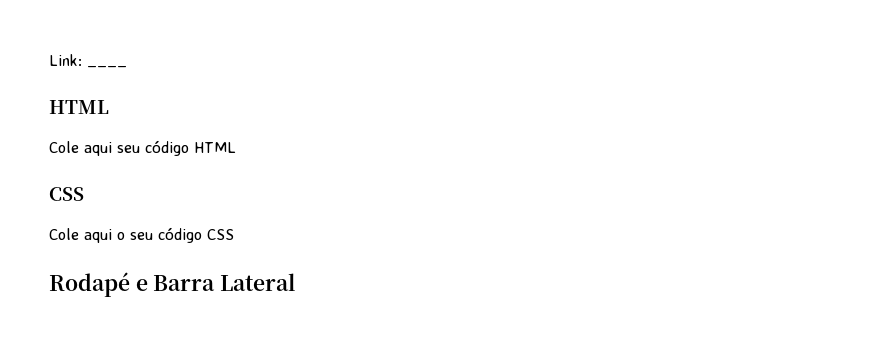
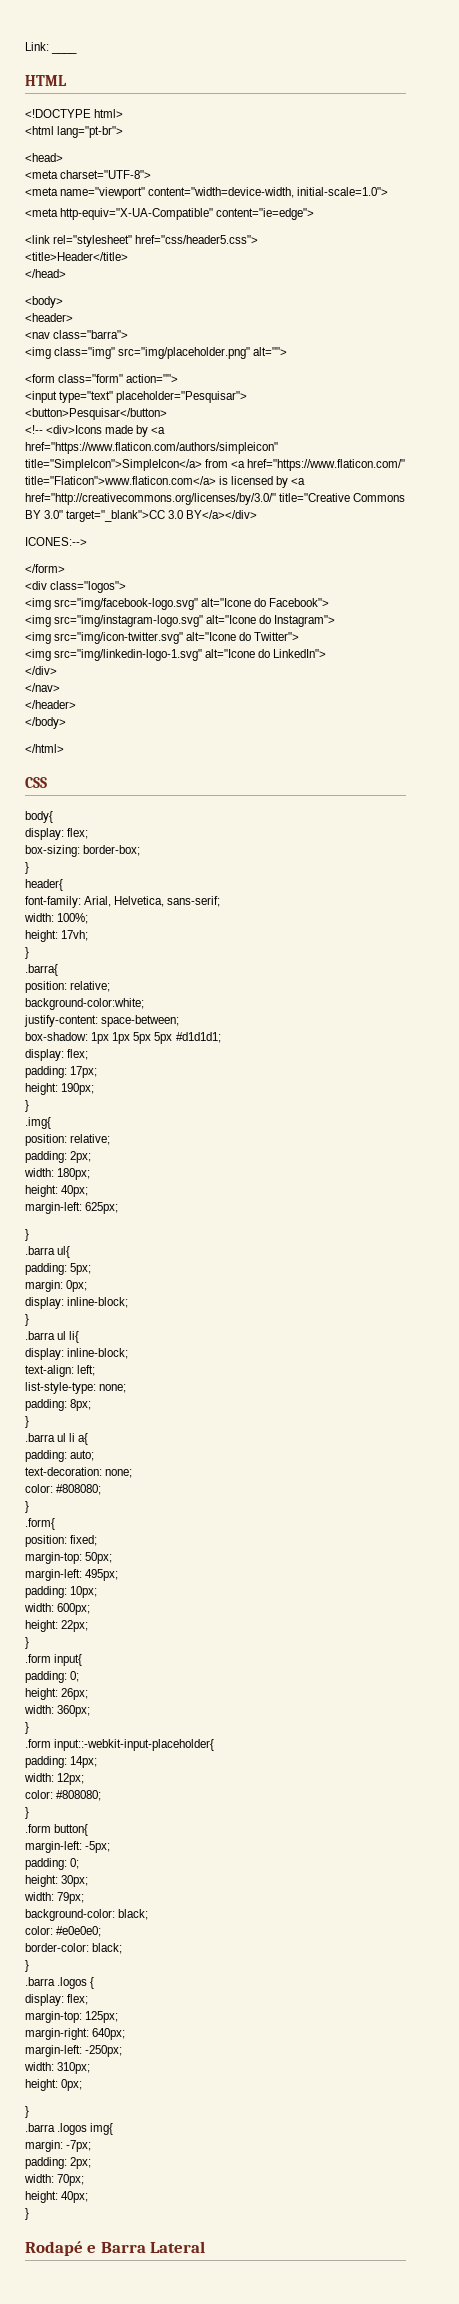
- Cole aqui seu código HTML
+ <!DOCTYPE html>
+ <html lang="pt-br">
+ <head>
+ <meta charset="UTF-8">
+ <meta name="viewport" content="width=device-width, initial-scale=1.0">
+ <meta http-equiv="X-UA-Compatible" content="ie=edge">
+ <link rel="stylesheet" href="css/header5.css">
+ <title>Header</title>
+ </head>
+ <body>
+ <header>
+ <nav class="barra">
+ <img class="img" src="img/placeholder.png" alt="">
+ <form class="form" action="">
+ <input type="text" placeholder="Pesquisar">
+ <button>Pesquisar</button>
+ <!-- <div>Icons made by <a href="https://www.flaticon.com/authors/simpleicon" title="SimpleIcon">SimpleIcon</a> from <a href="https://www.flaticon.com/" title="Flaticon">www.flaticon.com</a> is licensed by <a href="http://creativecommons.org/licenses/by/3.0/" title="Creative Commons BY 3.0" target="_blank">CC 3.0 BY</a></div>
+ ICONES:-->
+ </form>
+ <div class="logos">
+ <img src="img/facebook-logo.svg" alt="Icone do Facebook">
+ <img src="img/instagram-logo.svg" alt="Icone do Instagram">
+ <img src="img/icon-twitter.svg" alt="Icone do Twitter">
+ <img src="img/linkedin-logo-1.svg" alt="Icone do LinkedIn">
+ </div>
+ </nav>
+ </header>
+ </body>
+ </html>
  CSS
- Cole aqui o seu código CSS
+ body{
+ display: flex;
+ box-sizing: border-box;
+ }
+ header{
+ font-family: Arial, Helvetica, sans-serif;
+ width: 100%;
+ height: 17vh;
+ }
+ .barra{
+ position: relative;
+ background-color:white;
+ justify-content: space-between;
+ box-shadow: 1px 1px 5px 5px #d1d1d1;
+ display: flex;
+ padding: 17px;
+ height: 190px;
+ }
+ .img{
+ position: relative;
+ padding: 2px;
+ width: 180px;
+ height: 40px;
+ margin-left: 625px;
+ }
+ .barra ul{
+ padding: 5px;
+ margin: 0px;
+ display: inline-block;
+ }
+ .barra ul li{
+ display: inline-block;
+ text-align: left;
+ list-style-type: none;
+ padding: 8px;
+ }
+ .barra ul li a{
+ padding: auto;
+ text-decoration: none;
+ color: #808080;
+ }
+ .form{
+ position: fixed;
+ margin-top: 50px;
+ margin-left: 495px;
+ padding: 10px;
+ width: 600px;
+ height: 22px;
+ }
+ .form input{
+ padding: 0;
+ height: 26px;
+ width: 360px;
+ }
+ .form input::-webkit-input-placeholder{
+ padding: 14px;
+ width: 12px;
+ color: #808080;
+ }
+ .form button{
+ margin-left: -5px;
+ padding: 0;
+ height: 30px;
+ width: 79px;
+ background-color: black;
+ color: #e0e0e0;
+ border-color: black;
+ }
+ .barra .logos {
+ display: flex;
+ margin-top: 125px;
+ margin-right: 640px;
+ margin-left: -250px;
+ width: 310px;
+ height: 0px;
+ }
+ .barra .logos img{
+ margin: -7px;
+ padding: 2px;
+ width: 70px;
+ height: 40px;
+ }

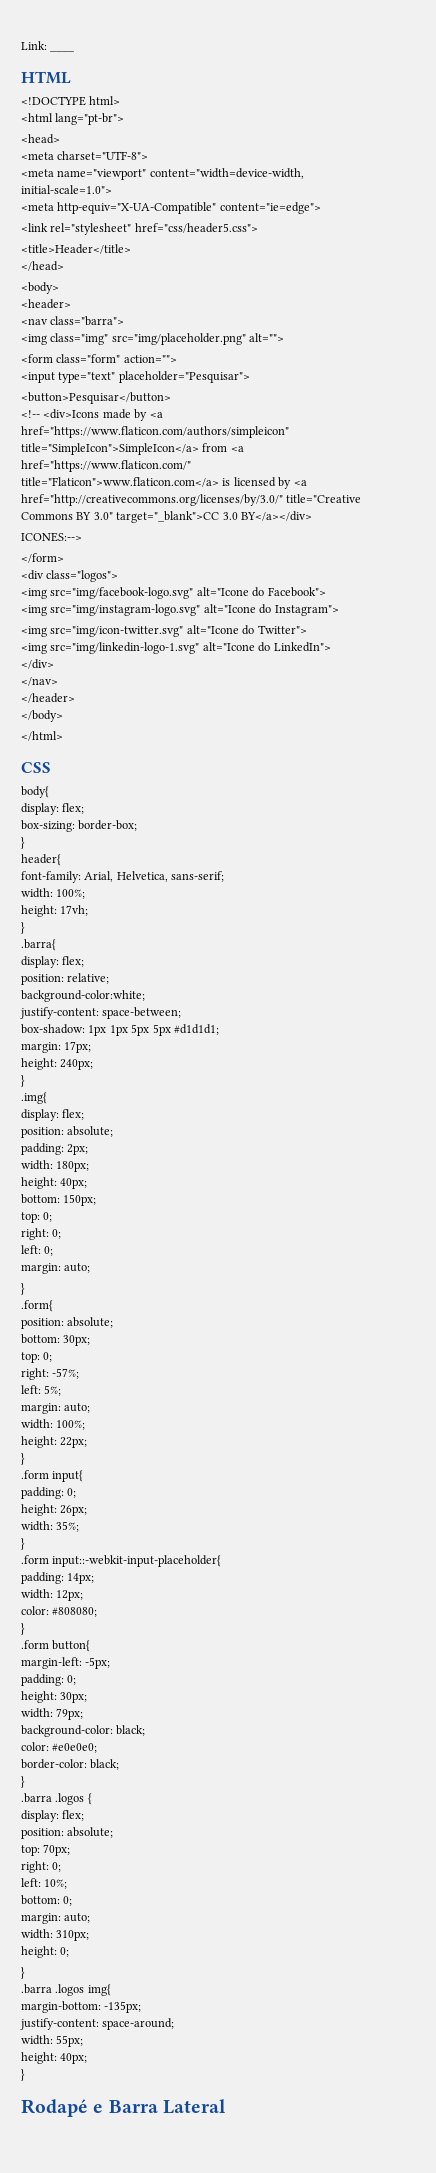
  .barra{
+ display: flex;
  box-shadow: 1px 1px 5px 5px #d1d1d1;
- display: flex;
- padding: 17px;
+ margin: 17px;
- height: 190px;
+ height: 240px;
  .img{
- position: relative;
+ display: flex;
+ position: absolute;
- margin-left: 625px;
- }
- .barra ul{
- padding: 5px;
- margin: 0px;
- display: inline-block;
- }
- .barra ul li{
- display: inline-block;
- text-align: left;
- list-style-type: none;
- padding: 8px;
- }
- .barra ul li a{
- padding: auto;
- text-decoration: none;
- color: #808080;
+ bottom: 150px;
+ top: 0;
+ right: 0;
+ left: 0;
+ margin: auto;
  }
  .form{
- position: fixed;
- margin-top: 50px;
- margin-left: 495px;
- padding: 10px;
- width: 600px;
+ position: absolute;
+ bottom: 30px;
+ top: 0;
+ right: -57%;
+ left: 5%;
+ margin: auto;
+ width: 100%;
- width: 360px;
+ width: 35%;
  .barra .logos {
  display: flex;
- margin-top: 125px;
- margin-right: 640px;
- margin-left: -250px;
+ position: absolute;
+ top: 70px;
+ right: 0;
+ left: 10%;
+ bottom: 0;
+ margin: auto;
- height: 0px;
+ height: 0;
- margin: -7px;
- padding: 2px;
- width: 70px;
+ margin-bottom: -135px;
+ justify-content: space-around;
+ width: 55px;

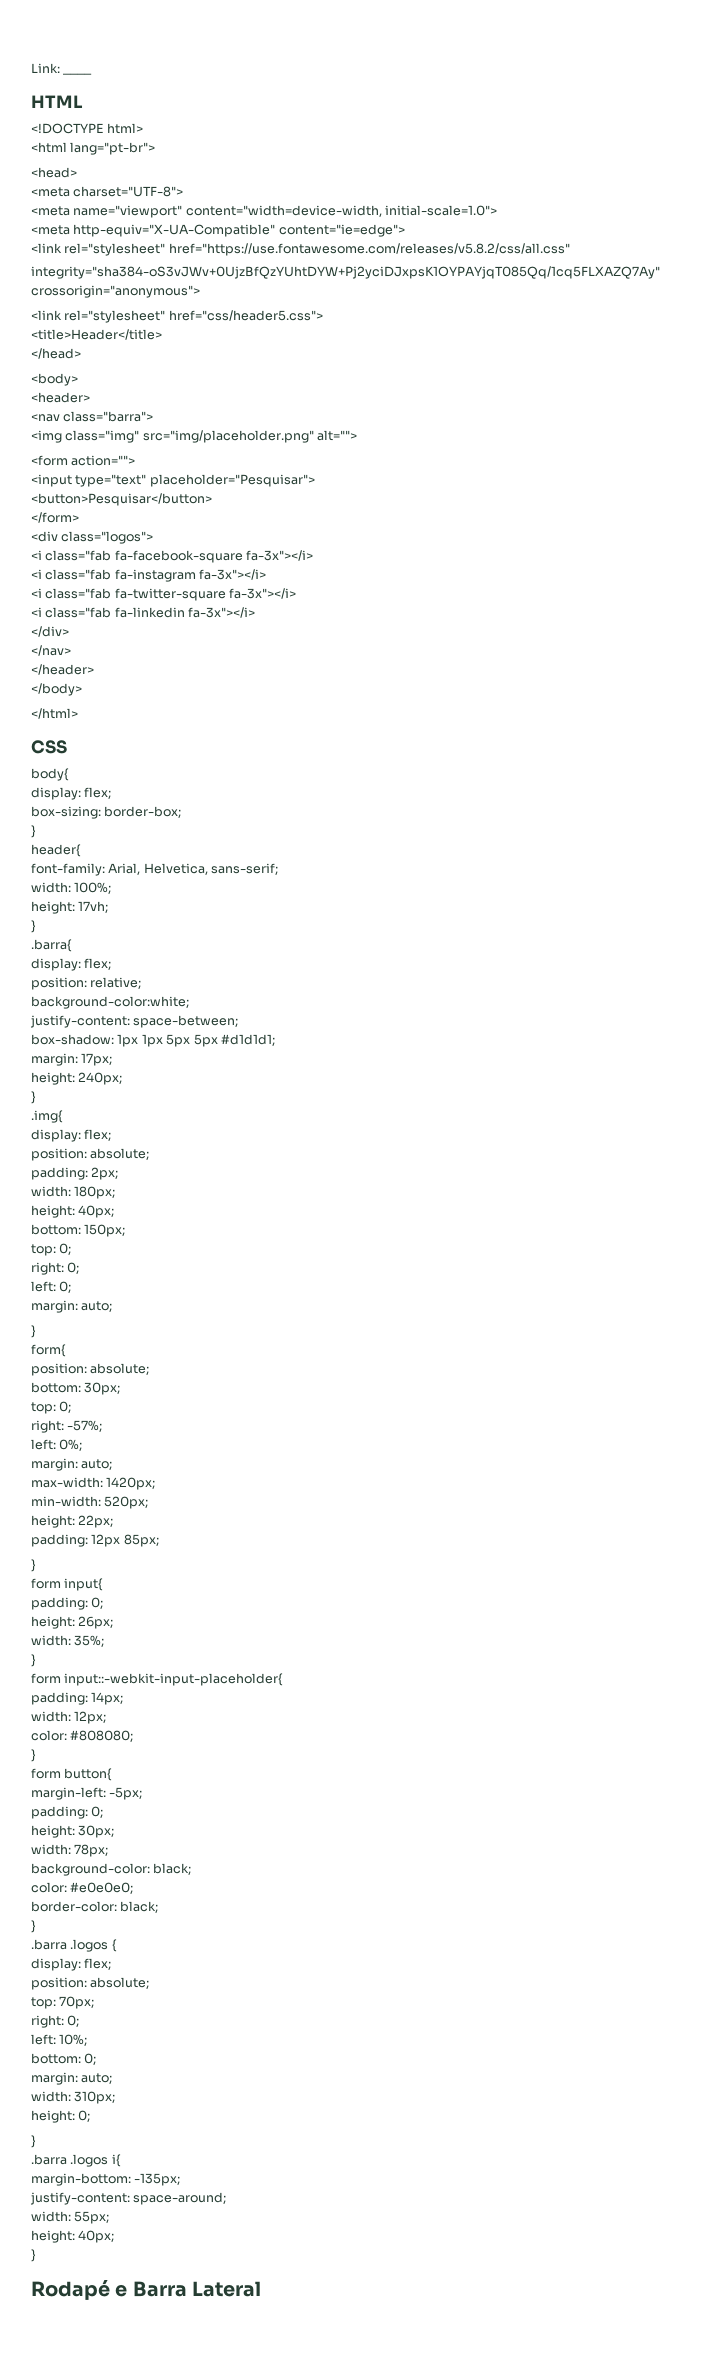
+ <link rel="stylesheet" href="https://use.fontawesome.com/releases/v5.8.2/css/all.css"
+ integrity="sha384-oS3vJWv+0UjzBfQzYUhtDYW+Pj2yciDJxpsK1OYPAYjqT085Qq/1cq5FLXAZQ7Ay" crossorigin="anonymous">
- <form class="form" action="">
+ <form action="">
- <!-- <div>Icons made by <a href="https://www.flaticon.com/authors/simpleicon" title="SimpleIcon">SimpleIcon</a> from <a href="https://www.flaticon.com/" title="Flaticon">www.flaticon.com</a> is licensed by <a href="http://creativecommons.org/licenses/by/3.0/" title="Creative Commons BY 3.0" target="_blank">CC 3.0 BY</a></div>
- ICONES:-->
  </form>
  <div class="logos">
- <img src="img/facebook-logo.svg" alt="Icone do Facebook">
- <img src="img/instagram-logo.svg" alt="Icone do Instagram">
- <img src="img/icon-twitter.svg" alt="Icone do Twitter">
- <img src="img/linkedin-logo-1.svg" alt="Icone do LinkedIn">
+ <i class="fab fa-facebook-square fa-3x"></i>
+ <i class="fab fa-instagram fa-3x"></i>
+ <i class="fab fa-twitter-square fa-3x"></i>
+ <i class="fab fa-linkedin fa-3x"></i>
- .form{
+ form{
- left: 5%;
+ left: 0%;
  margin: auto;
- width: 100%;
+ max-width: 1420px;
+ min-width: 520px;
  height: 22px;
+ padding: 12px 85px;
  }
- .form input{
+ form input{
- .form input::-webkit-input-placeholder{
+ form input::-webkit-input-placeholder{
- .form button{
+ form button{
- width: 79px;
+ width: 78px;
- .barra .logos img{
+ .barra .logos i{

